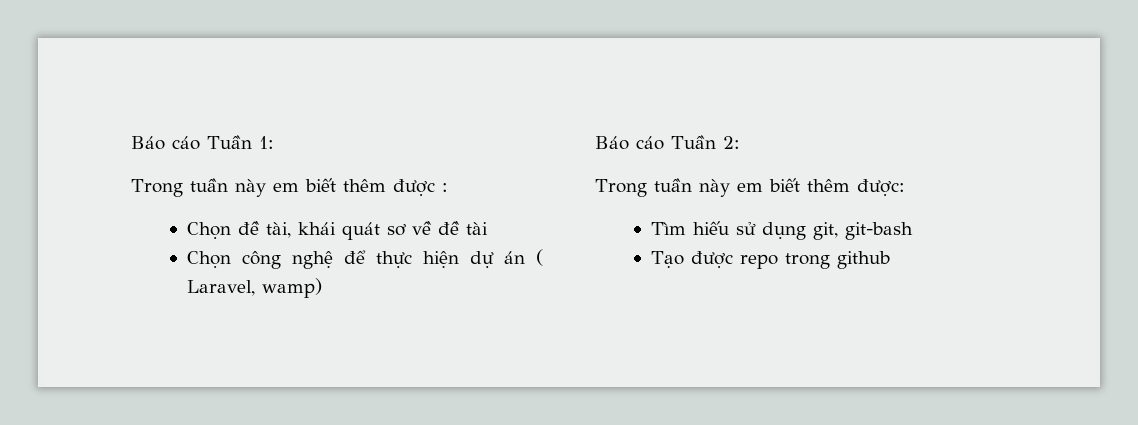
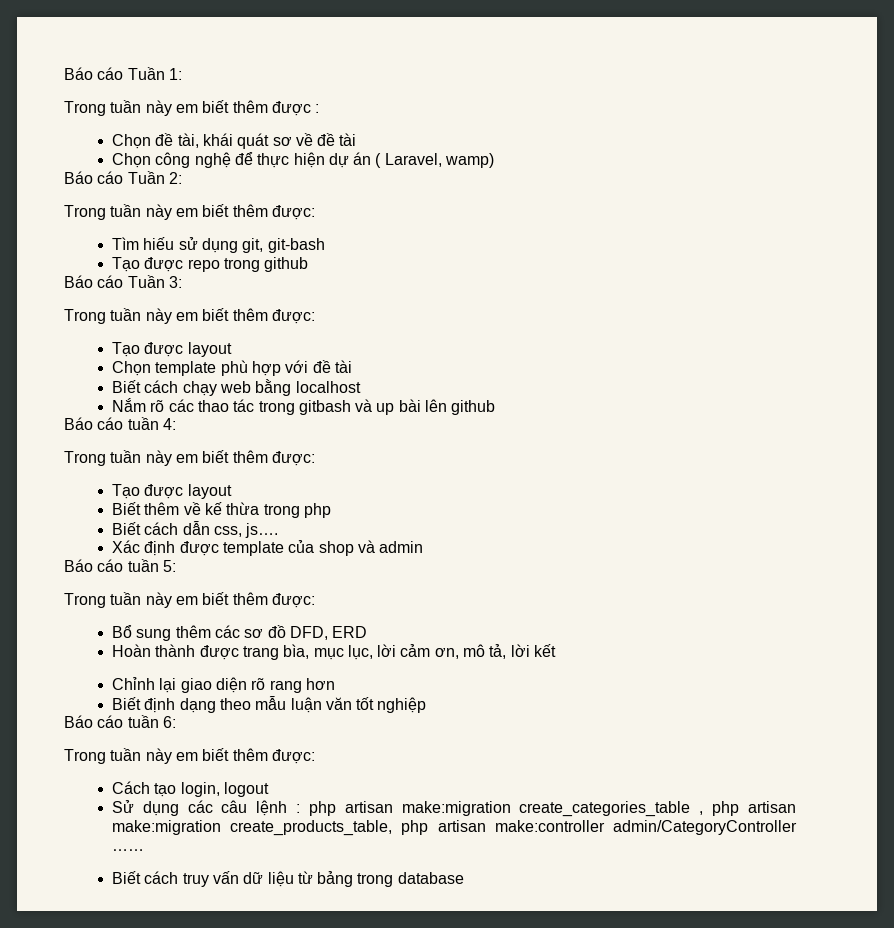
+ Báo cáo Tuần 3:
+ Trong tuần này em biết thêm được:
+ Tạo được layout
+ Chọn template phù hợp với đề tài
+ Biết cách chạy web bằng localhost
+ Nắm rõ các thao tác trong gitbash và up bài lên github
+ Báo cáo tuần 4:
+ Trong tuần này em biết thêm được:
+ Tạo được layout
+ Biết thêm về kế thừa trong php
+ Biết cách dẫn css, js….
+ Xác định được template của shop và admin
+ Báo cáo tuần 5:
+ Trong tuần này em biết thêm được:
+ Bổ sung thêm các sơ đồ DFD, ERD
+ Hoàn thành được trang bìa, mục lục, lời cảm ơn, mô tả, lời kết
+ Chỉnh lại giao diện rõ rang hơn
+ Biết định dạng theo mẫu luận văn tốt nghiệp
+ Báo cáo tuần 6:
+ Trong tuần này em biết thêm được:
+ Cách tạo login, logout
+ Sử dụng các câu lệnh : php artisan make:migration create_categories_table , php artisan make:migration create_products_table, php artisan make:controller admin/CategoryController ……
+ Biết cách truy vấn dữ liệu từ bảng trong database

